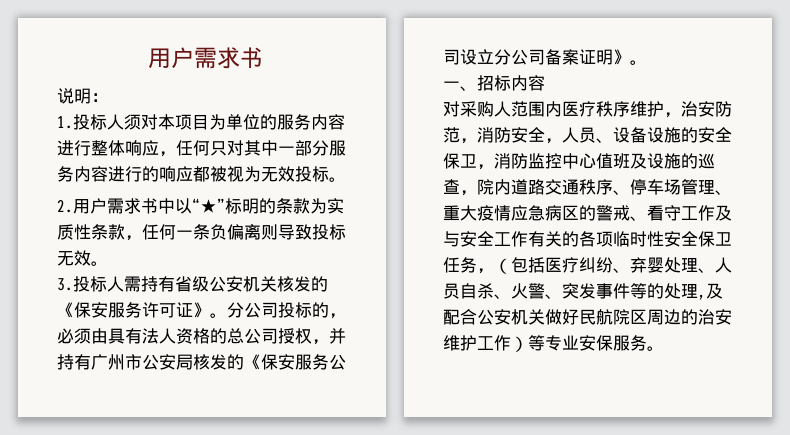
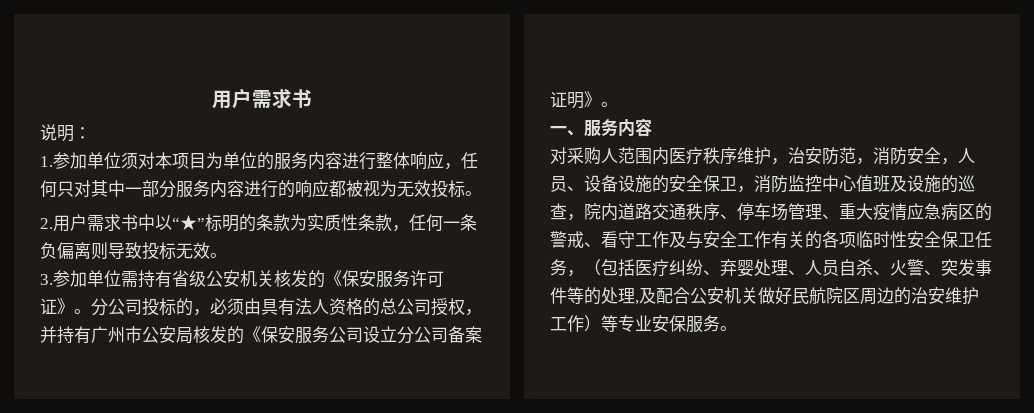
- 1.投标人须对本项目为单位的服务内容进行整体响应，任何只对其中一部分服务内容进行的响应都被视为无效投标。
+ 1.参加单位须对本项目为单位的服务内容进行整体响应，任何只对其中一部分服务内容进行的响应都被视为无效投标。
- 3.投标人需持有省级公安机关核发的《保安服务许可证》。
+ 3.参加单位需持有省级公安机关核发的《保安服务许可证》。
- 一、招标内容
+ 一、服务内容

